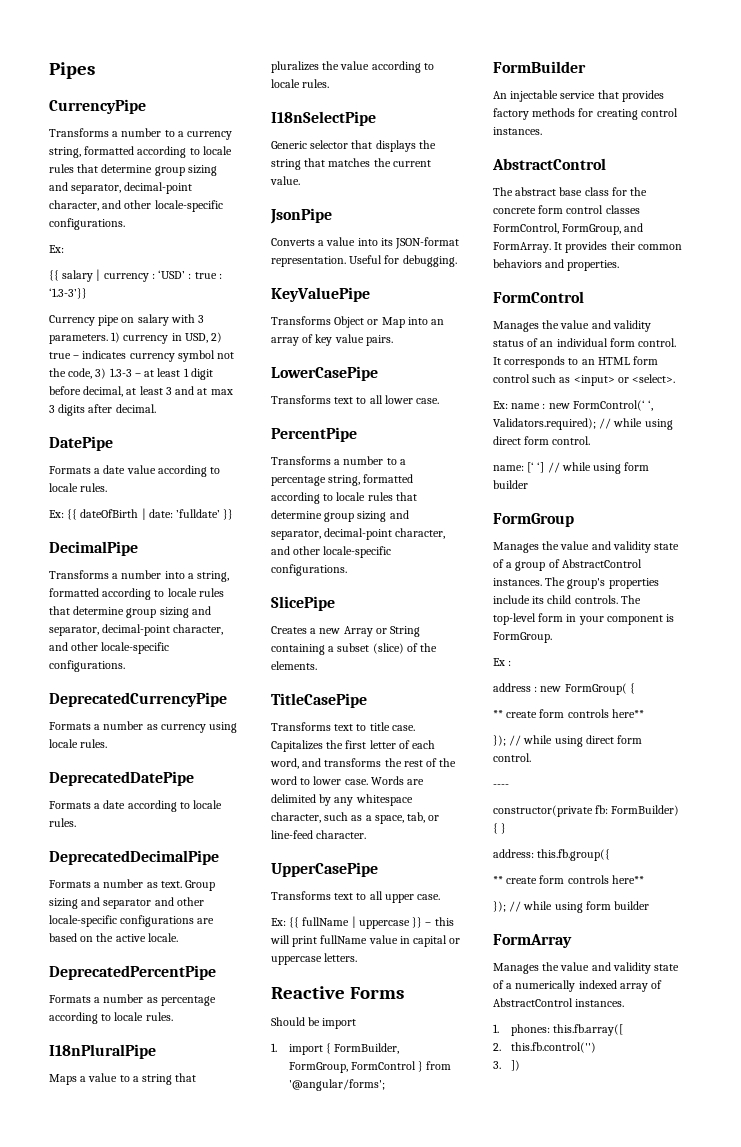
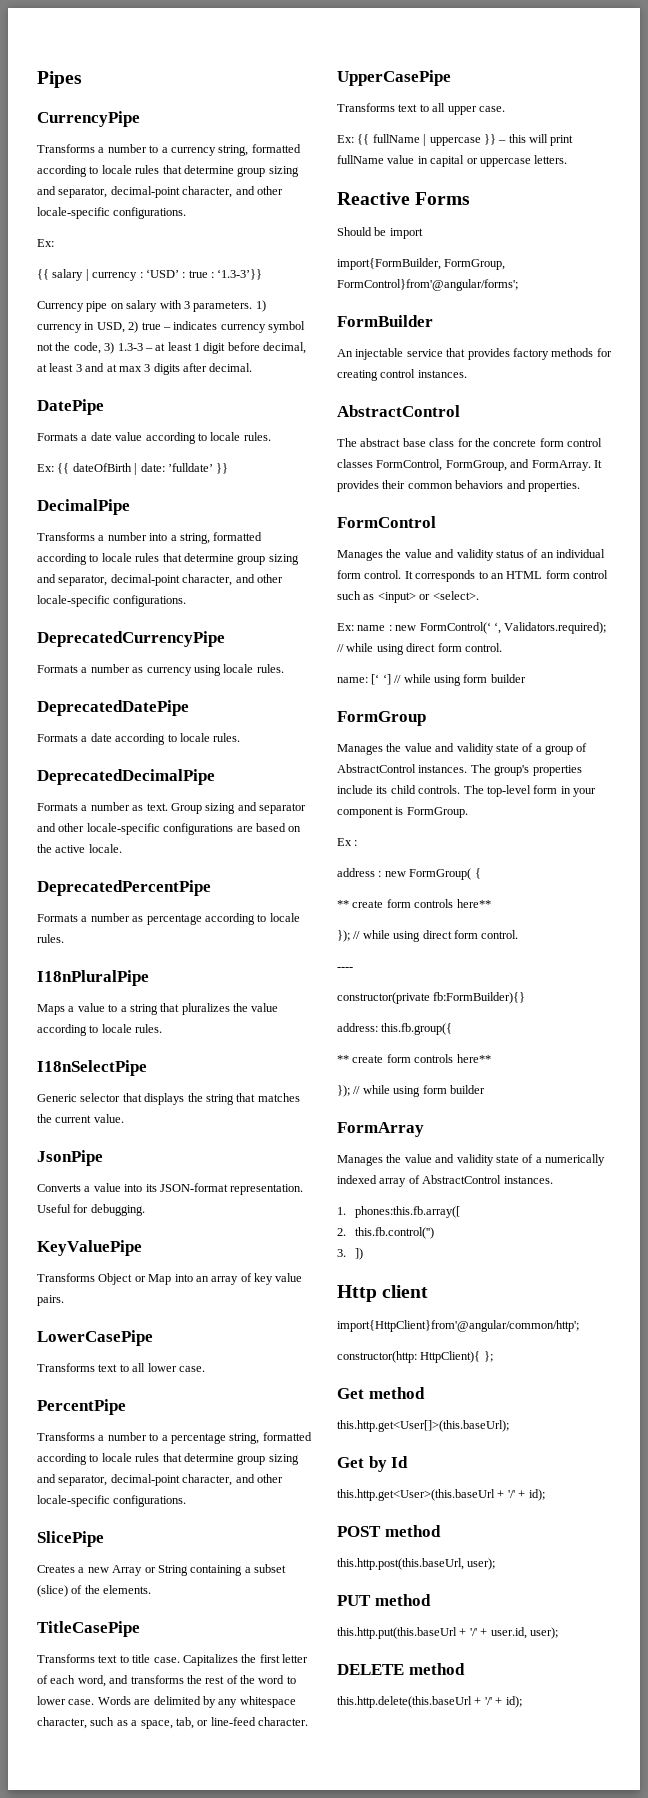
- 1. import { FormBuilder, FormGroup, FormControl } from '@angular/forms';
+ import{FormBuilder, FormGroup, FormControl}from'@angular/forms';
- constructor(private fb: FormBuilder) { }
+ constructor(private fb:FormBuilder){}
- 1. phones: this.fb.array([
+ 1. phones:this.fb.array([
+ Http client
+ import{HttpClient}from'@angular/common/http';
+ constructor(http: HttpClient){ };
+ Get method
+ this.http.get<User[]>(this.baseUrl);
+ Get by Id
+ this.http.get<User>(this.baseUrl + '/' + id);
+ POST method
+ this.http.post(this.baseUrl, user);
+ PUT method
+ this.http.put(this.baseUrl + '/' + user.id, user);
+ DELETE method
+ this.http.delete(this.baseUrl + '/' + id);

